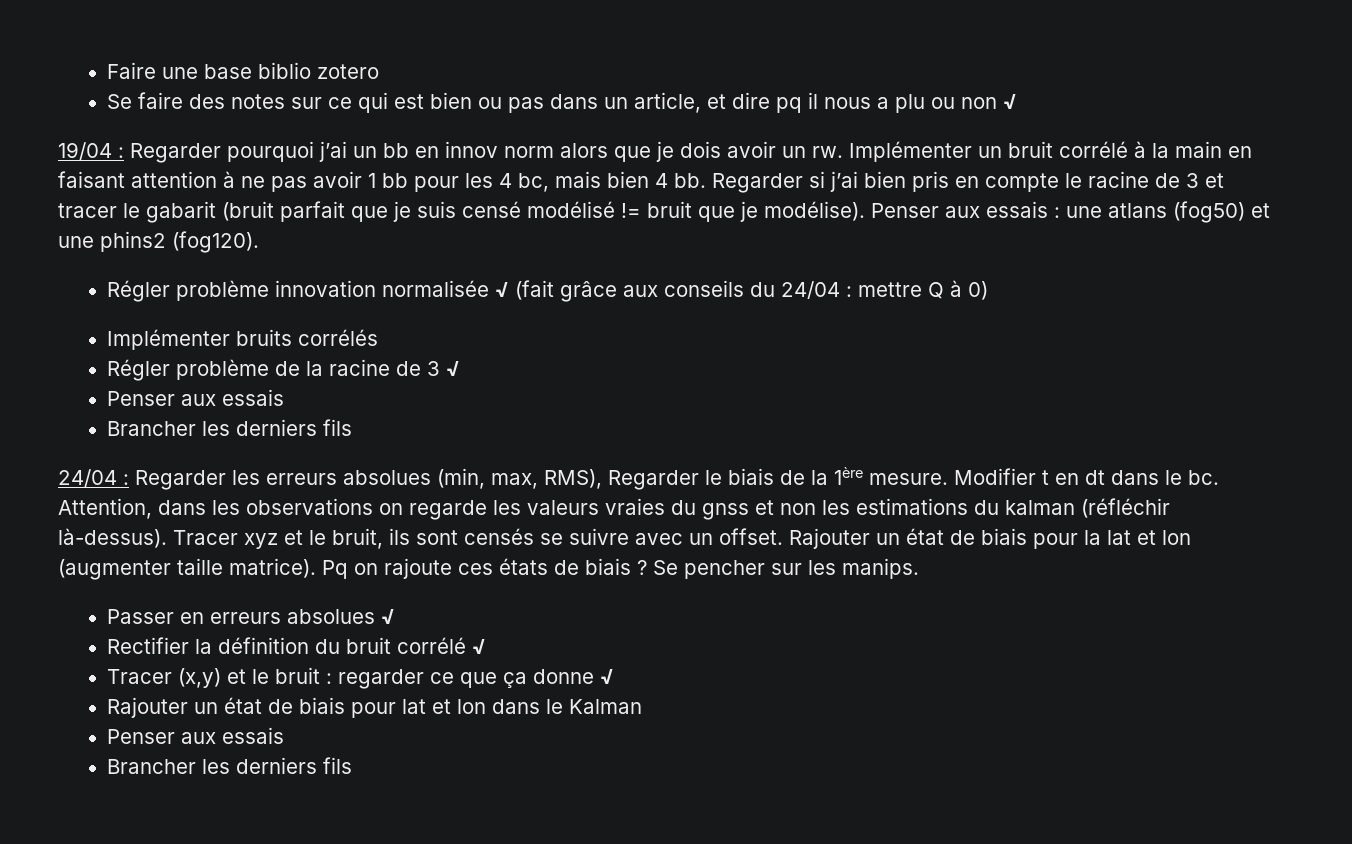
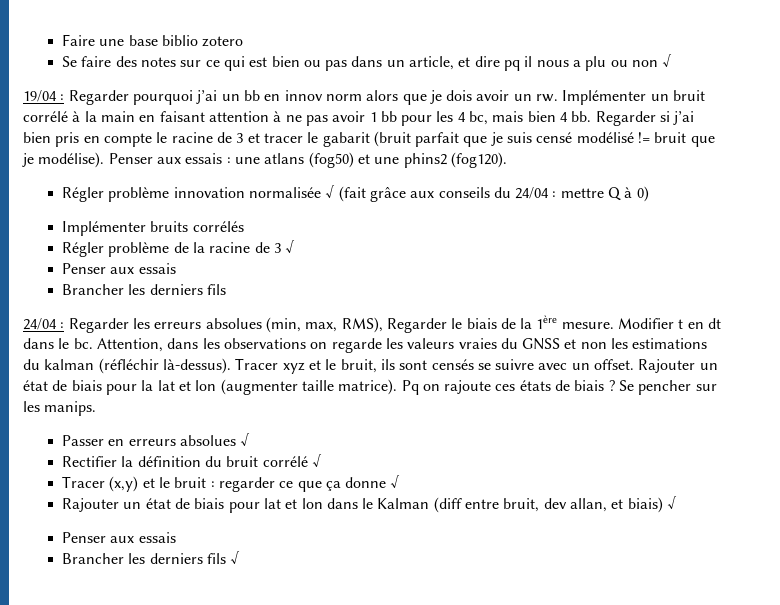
- Attention, dans les observations on regarde les valeurs vraies du gnss et non les estimations du kalman (réfléchir là-dessus).
+ Attention, dans les observations on regarde les valeurs vraies du GNSS et non les estimations du kalman (réfléchir là-dessus).
- Rajouter un état de biais pour lat et lon dans le Kalman
+ Rajouter un état de biais pour lat et lon dans le Kalman (diff entre bruit, dev allan, et biais) √
  Penser aux essais
- Brancher les derniers fils
+ Brancher les derniers fils √

